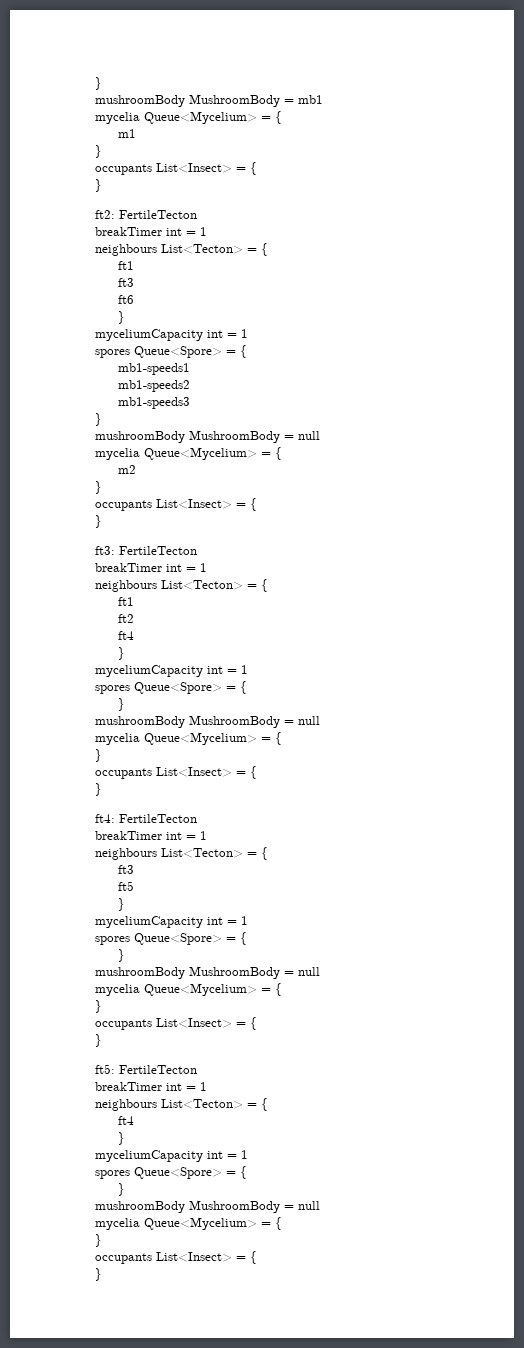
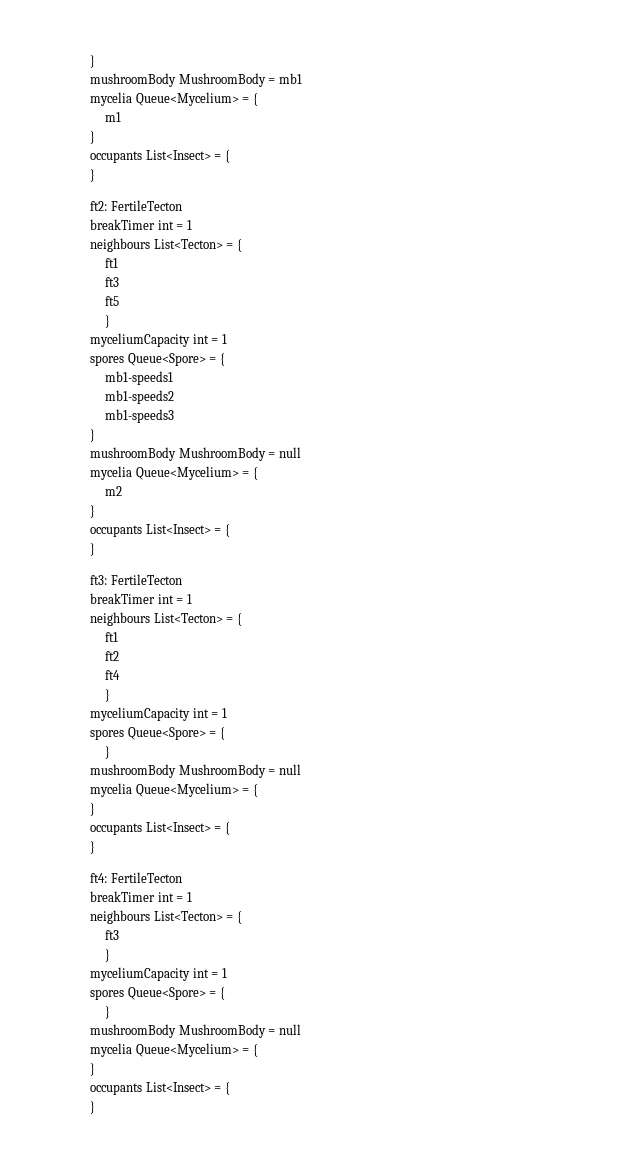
- ft6
+ ft5
- ft5
- ft5: FertileTecton
- breakTimer int = 1
- neighbours List<Tecton> = {
- ft4
- }
- myceliumCapacity int = 1
- spores Queue<Spore> = {
- }
- mushroomBody MushroomBody = null
- mycelia Queue<Mycelium> = {
- }
- occupants List<Insect> = {
- }

